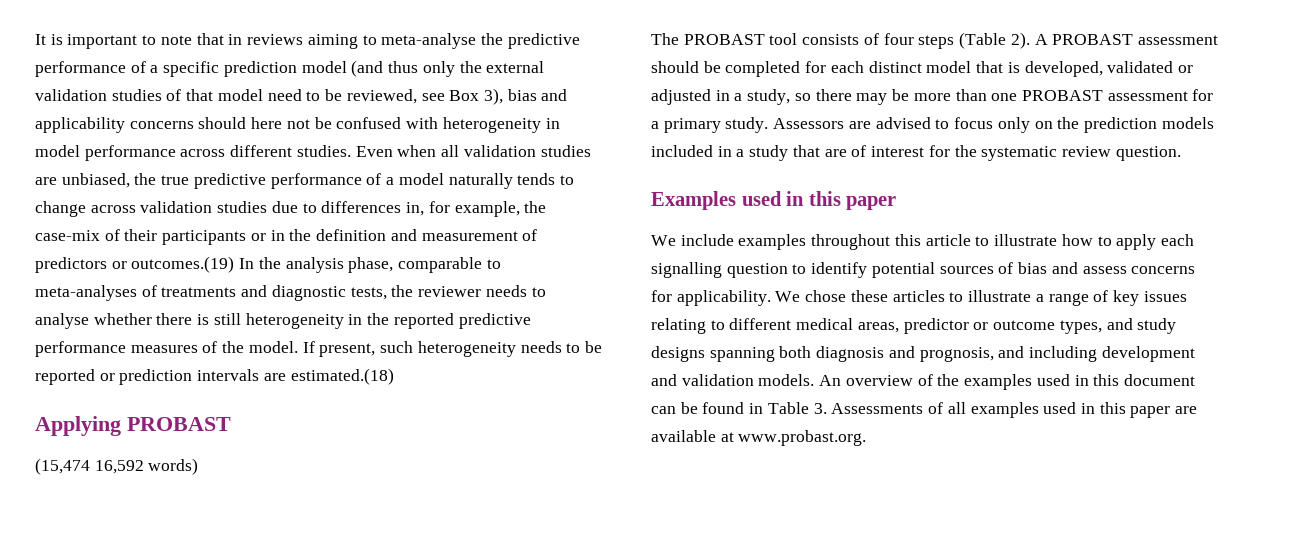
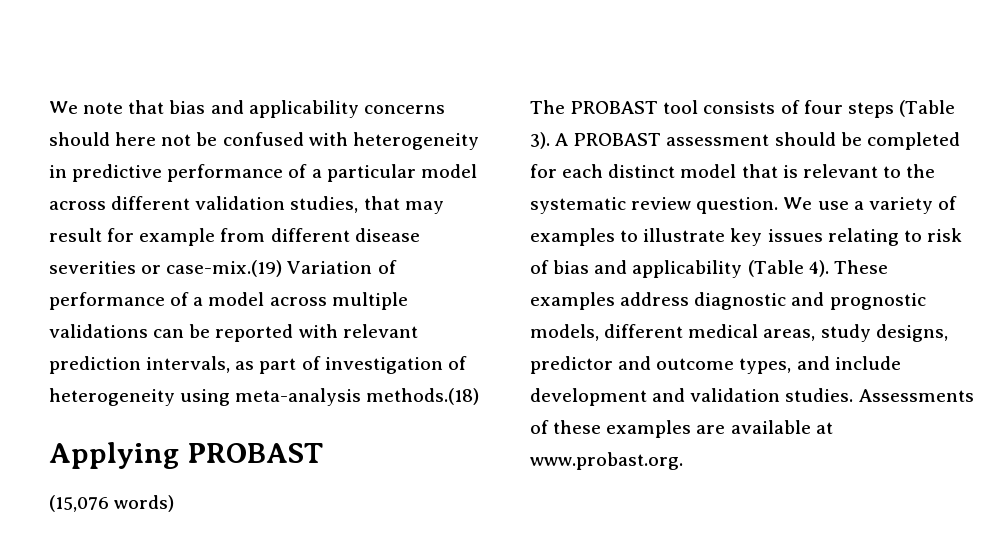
- It is important to note that in reviews aiming to meta-analyse the predictive performance of a specific prediction model (and thus only the external validation studies of that model need to be reviewed, see Box 3), bias and applicability concerns should here not be confused with heterogeneity in model performance across different studies. Even when all validation studies are unbiased, the true predictive performance of a model naturally tends to change across validation studies due to differences in, for example, the case-mix of their participants or in the definition and measurement of predictors or outcomes.(19) In the analysis phase, comparable to meta-analyses of treatments and diagnostic tests, the reviewer needs to analyse whether there is still heterogeneity in the reported predictive performance measures of the model. If present, such heterogeneity needs to be reported or prediction intervals are estimated.(18)
+ We note that bias and applicability concerns should here not be confused with heterogeneity in predictive performance of a particular model across different validation studies, that may result for example from different disease severities or case-mix.(19) Variation of performance of a model across multiple validations can be reported with relevant prediction intervals, as part of investigation of heterogeneity using meta-analysis methods.(18)
- (15,474 16,592 words)
+ (15,076 words)
- The PROBAST tool consists of four steps (Table 2).
+ The PROBAST tool consists of four steps (Table 3).
- A PROBAST assessment should be completed for each distinct model that is developed, validated or adjusted in a study, so there may be more than one PROBAST assessment for a primary study. Assessors are advised to focus only on the prediction models included in a study that are of interest for the systematic review question.
- Examples used in this paper
- We include examples throughout this article to illustrate how to apply each signalling question to identify potential sources of bias and assess concerns for applicability. We chose these articles to illustrate a range of key issues relating to different medical areas, predictor or outcome types, and study designs spanning both diagnosis and prognosis, and including development and validation models. An overview of the examples used in this document can be found in Table 3. Assessments of all examples used in this paper are available at www.probast.org.
+ A PROBAST assessment should be completed for each distinct model that is relevant to the systematic review question. We use a variety of examples to illustrate key issues relating to risk of bias and applicability (Table 4). These examples address diagnostic and prognostic models, different medical areas, study designs, predictor and outcome types, and include development and validation studies. Assessments of these examples are available at www.probast.org.

